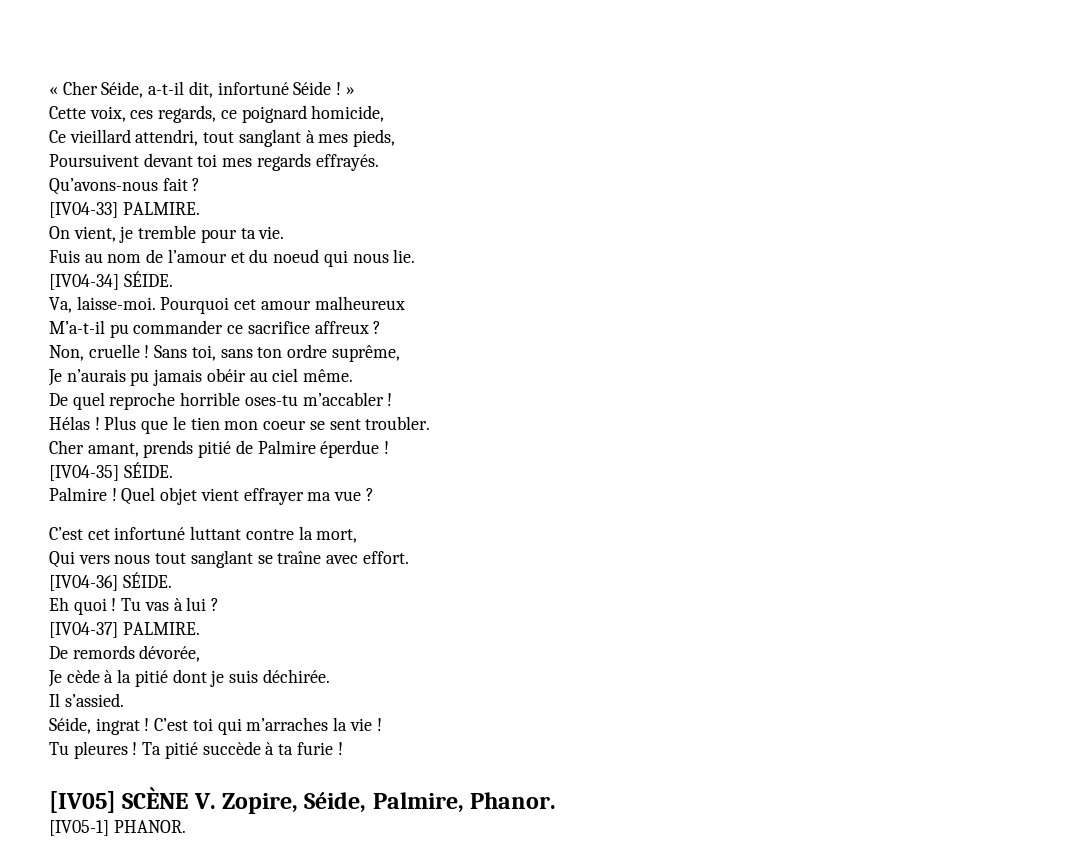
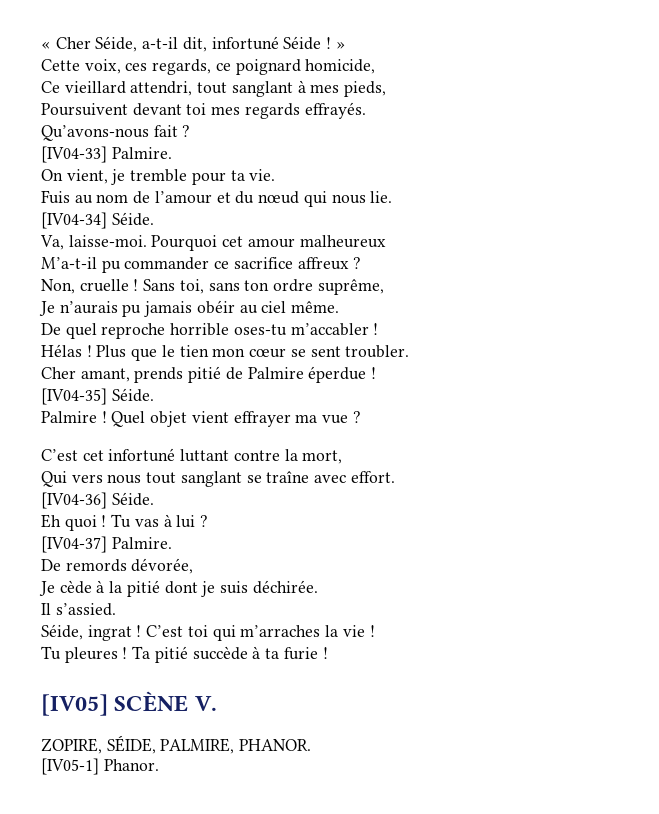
- [IV04-33] PALMIRE.
+ [IV04-33] Palmire.
- Fuis au nom de l’amour et du noeud qui nous lie.
+ Fuis au nom de l’amour et du nœud qui nous lie.
- [IV04-34] SÉIDE.
+ [IV04-34] Séide.
- Plus que le tien mon coeur se sent troubler.
+ Plus que le tien mon cœur se sent troubler.
- [IV04-35] SÉIDE.
+ [IV04-35] Séide.
- [IV04-36] SÉIDE.
+ [IV04-36] Séide.
- [IV04-37] PALMIRE.
+ [IV04-37] Palmire.
- [IV05] SCÈNE V. Zopire, Séide, Palmire, Phanor.
+ [IV05] SCÈNE V.
+ ZOPIRE, SÉIDE, PALMIRE, PHANOR.
- [IV05-1] PHANOR.
+ [IV05-1] Phanor.

